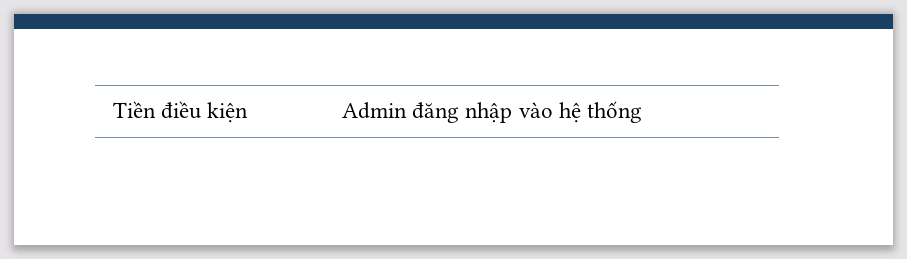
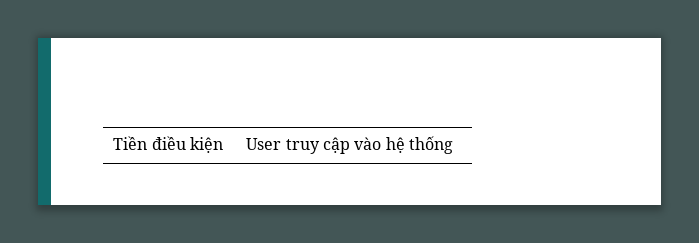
- Tiền điều kiện | Admin đăng nhập vào hệ thống
+ Tiền điều kiện | User truy cập vào hệ thống

